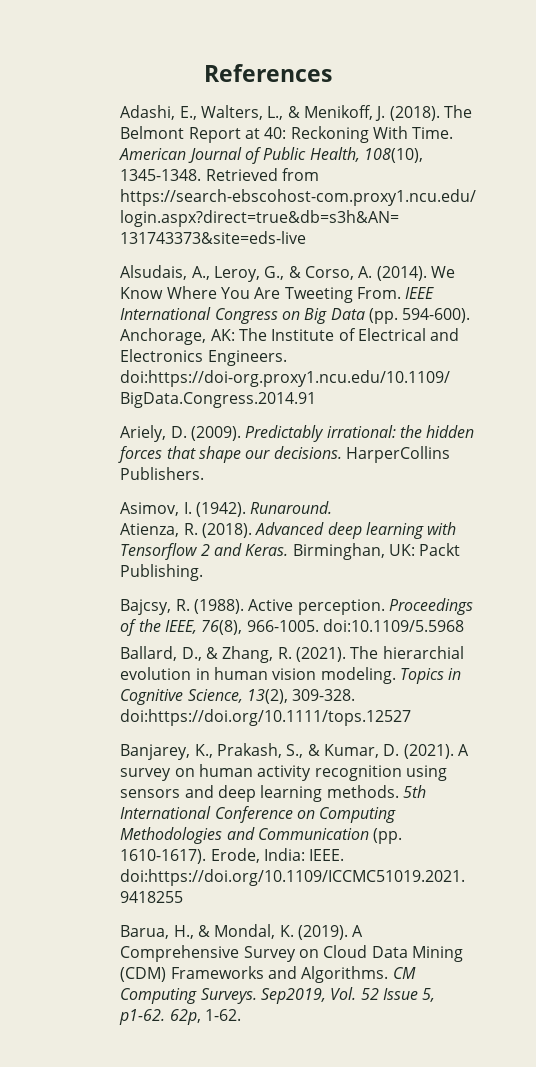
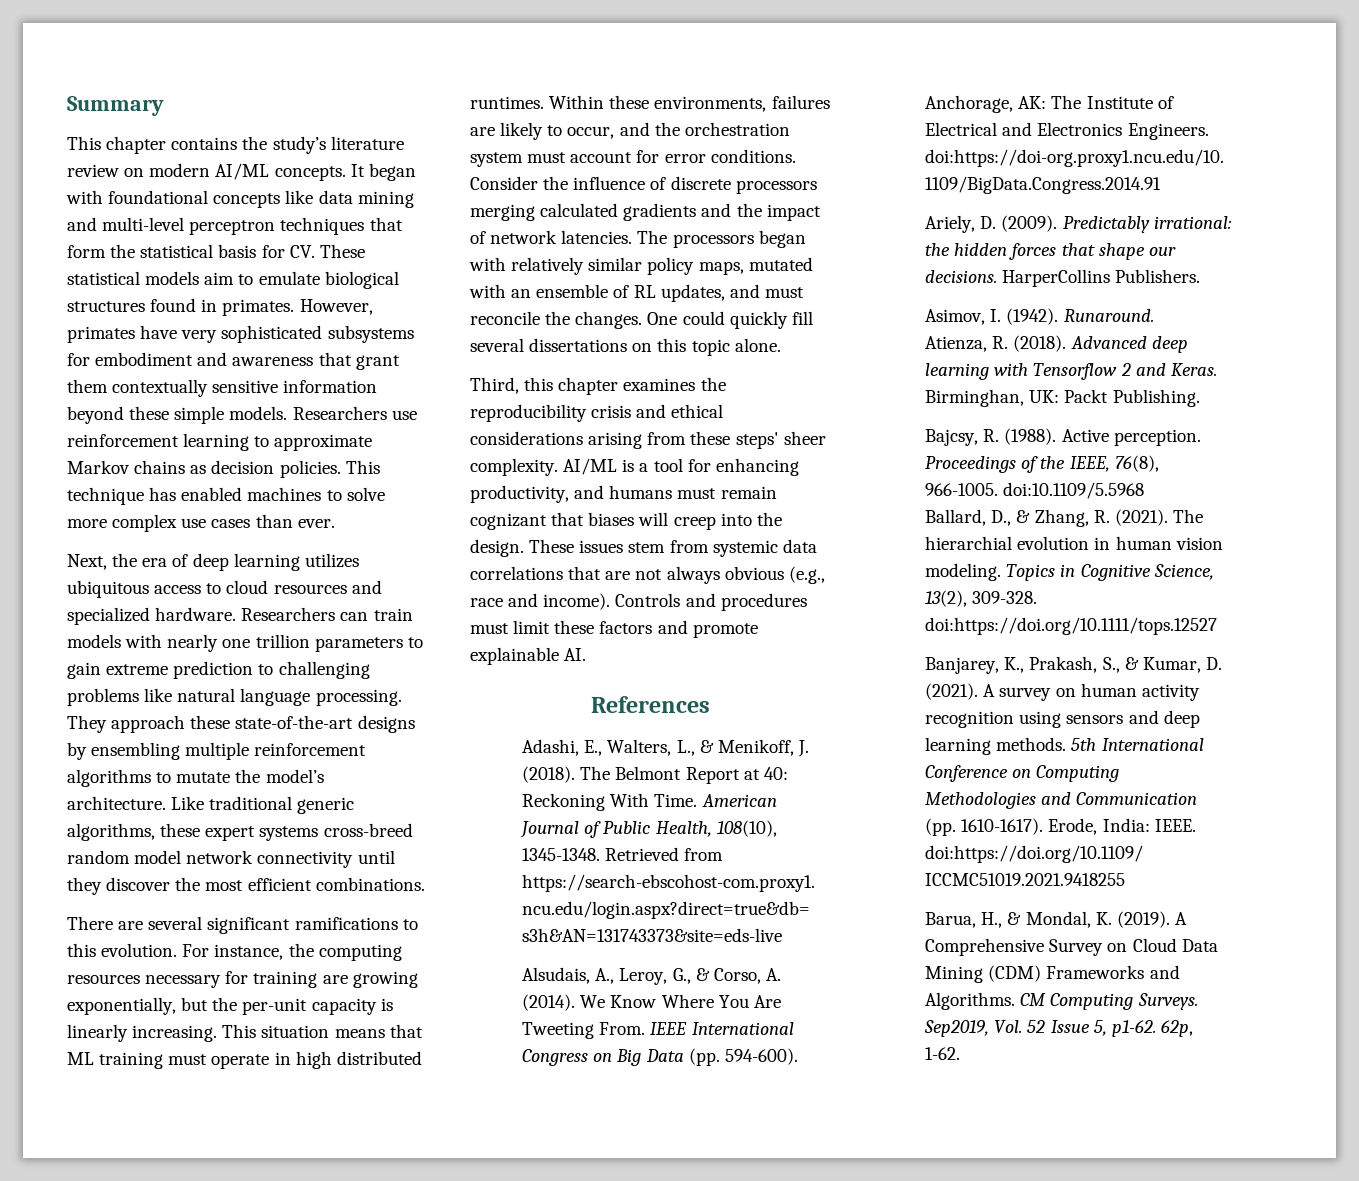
+ Summary
+ This chapter contains the study’s literature review on modern AI/ML concepts. It began with foundational concepts like data mining and multi-level perceptron techniques that form the statistical basis for CV. These statistical models aim to emulate biological structures found in primates. However, primates have very sophisticated subsystems for embodiment and awareness that grant them contextually sensitive information beyond these simple models. Researchers use reinforcement learning to approximate Markov chains as decision policies. This technique has enabled machines to solve more complex use cases than ever.
+ Next, the era of deep learning utilizes ubiquitous access to cloud resources and specialized hardware. Researchers can train models with nearly one trillion parameters to gain extreme prediction to challenging problems like natural language processing. They approach these state-of-the-art designs by ensembling multiple reinforcement algorithms to mutate the model’s architecture. Like traditional generic algorithms, these expert systems cross-breed random model network connectivity until they discover the most efficient combinations.
+ There are several significant ramifications to this evolution. For instance, the computing resources necessary for training are growing exponentially, but the per-unit capacity is linearly increasing. This situation means that ML training must operate in high distributed runtimes. Within these environments, failures are likely to occur, and the orchestration system must account for error conditions. Consider the influence of discrete processors merging calculated gradients and the impact of network latencies. The processors began with relatively similar policy maps, mutated with an ensemble of RL updates, and must reconcile the changes. One could quickly fill several dissertations on this topic alone.
+ Third, this chapter examines the reproducibility crisis and ethical considerations arising from these steps' sheer complexity. AI/ML is a tool for enhancing productivity, and humans must remain cognizant that biases will creep into the design. These issues stem from systemic data correlations that are not always obvious (e.g., race and income). Controls and procedures must limit these factors and promote explainable AI.

